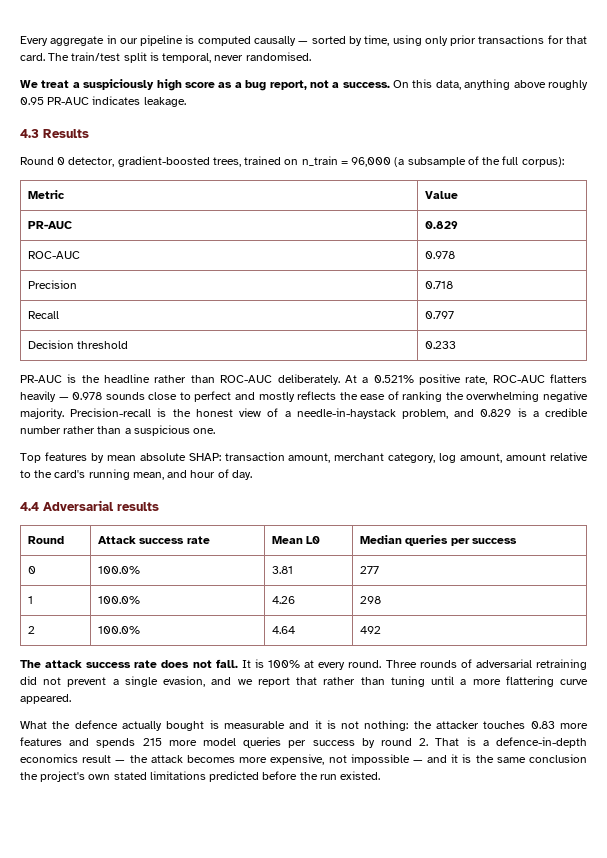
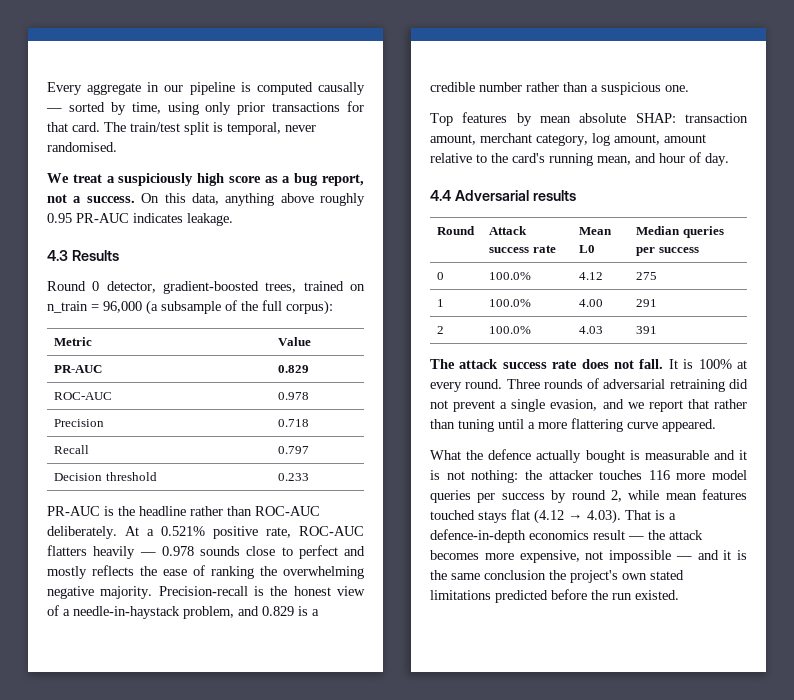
- 0 | 100.0% | 3.81 | 277
+ 0 | 100.0% | 4.12 | 275
- 1 | 100.0% | 4.26 | 298
+ 1 | 100.0% | 4.00 | 291
- 2 | 100.0% | 4.64 | 492
+ 2 | 100.0% | 4.03 | 391
- What the defence actually bought is measurable and it is not nothing: the attacker touches 0.83 more features and spends 215 more model queries per success by round 2. That is a defence-in-depth economics result — the attack becomes more expensive, not impossible — and it is the same conclusion the project's own stated limitations predicted before the run existed.
+ What the defence actually bought is measurable and it is not nothing: the attacker touches 116 more model queries per success by round 2, while mean features touched stays flat (4.12 → 4.03). That is a defence-in-depth economics result — the attack becomes more expensive, not impossible — and it is the same conclusion the project's own stated limitations predicted before the run existed.

